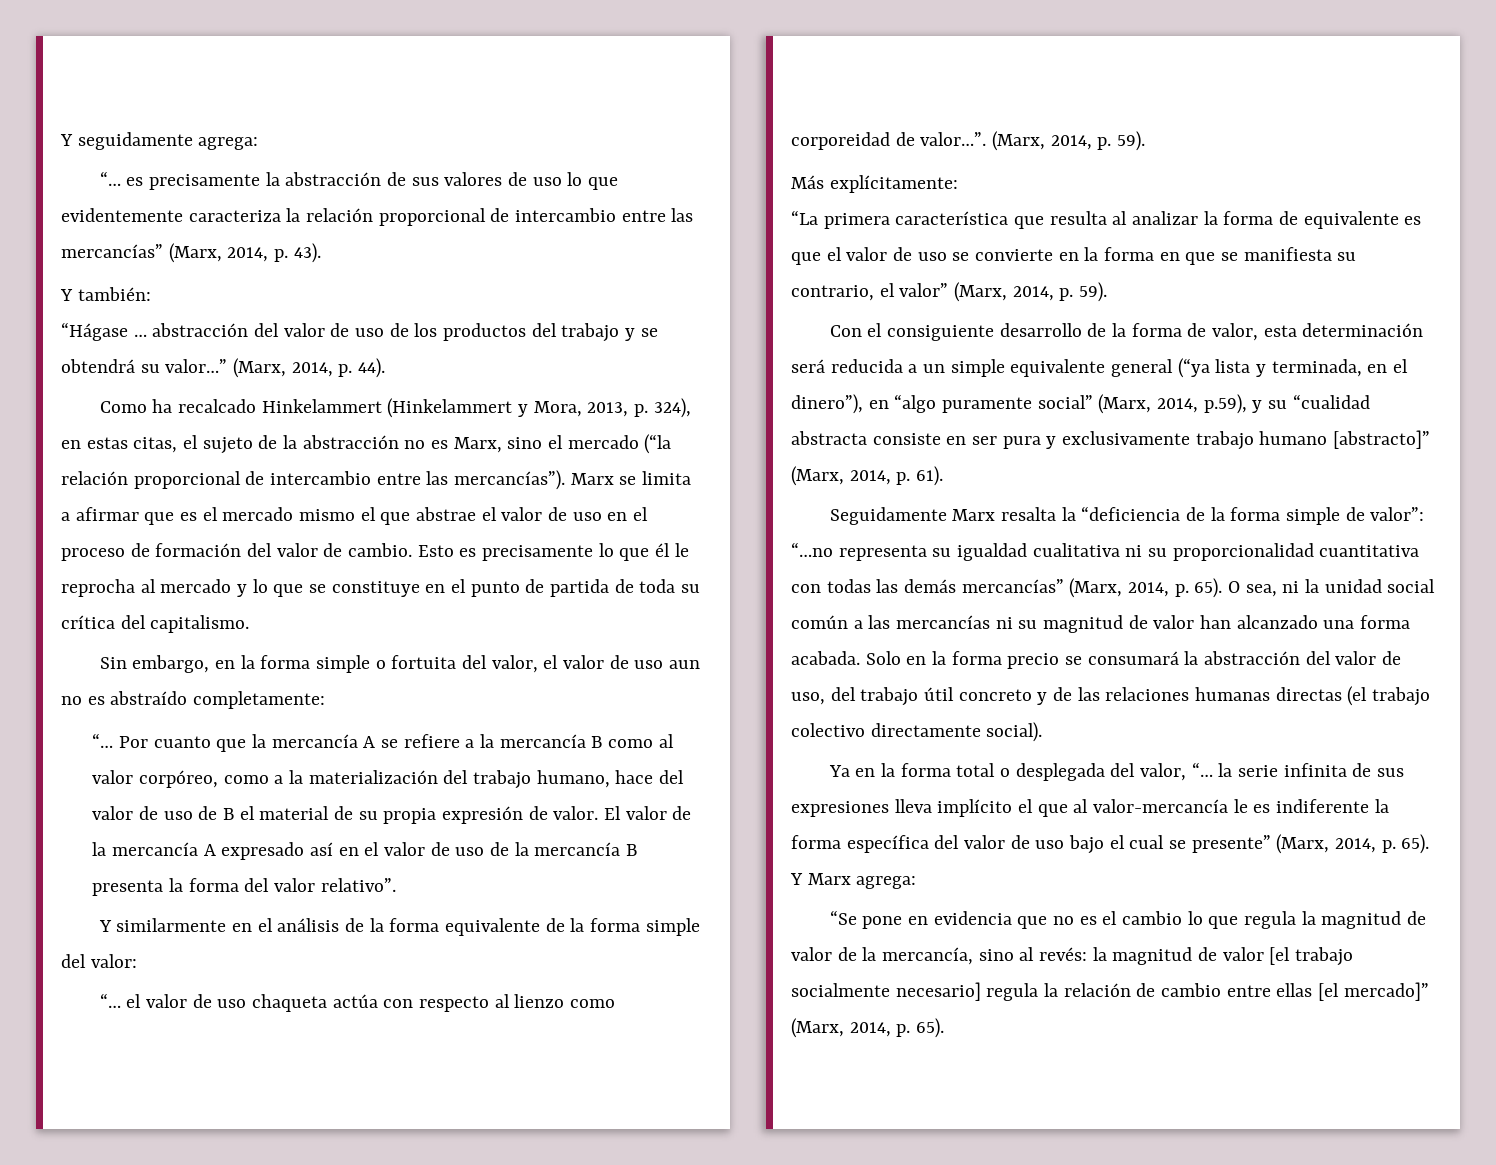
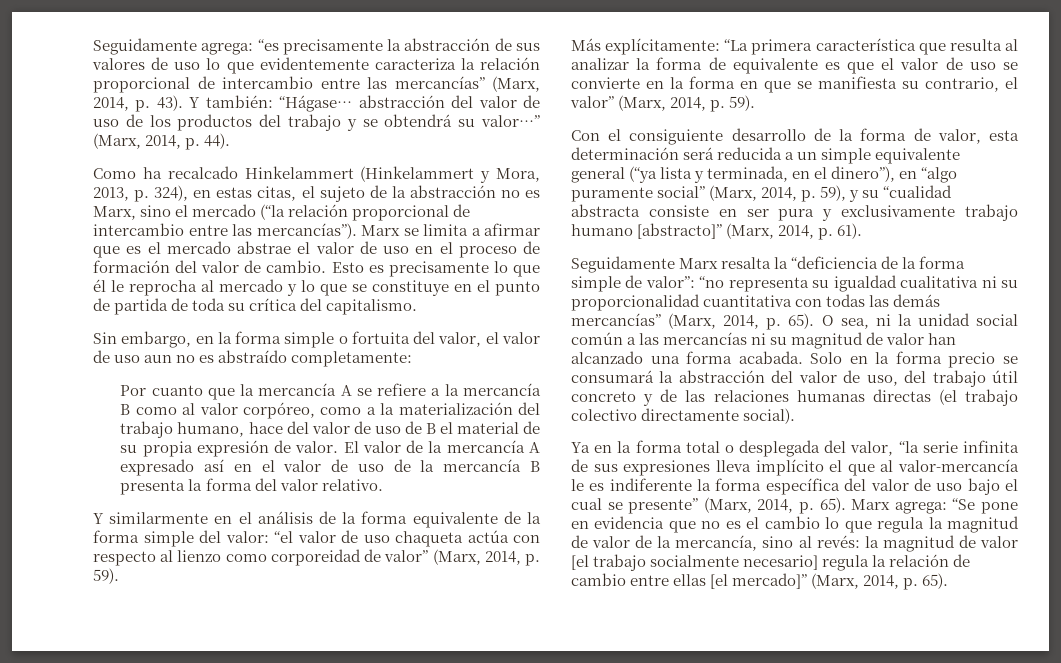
- Y seguidamente agrega:
- “… es precisamente la abstracción de sus valores de uso lo que evidentemente caracteriza la relación proporcional de intercambio entre las mercancías” (Marx, 2014, p. 43).
- Y también:
- “Hágase … abstracción del valor de uso de los productos del trabajo y se obtendrá su valor…”
+ Seguidamente agrega: “es precisamente la abstracción de sus valores de uso lo que evidentemente caracteriza la relación proporcional de intercambio entre las mercancías” (Marx, 2014, p. 43). Y también: “Hágase… abstracción del valor de uso de los productos del trabajo y se obtendrá su valor…”
- Marx se limita a afirmar que es el mercado mismo el que abstrae el valor de uso en el proceso de formación del valor de cambio.
+ Marx se limita a afirmar que es el mercado abstrae el valor de uso en el proceso de formación del valor de cambio.
  Sin embargo, en la forma simple o fortuita del valor, el valor de uso aun no es abstraído completamente:
- “… Por cuanto que la mercancía A se refiere a la mercancía B como al valor corpóreo, como a la materialización del trabajo humano, hace del valor de uso de B el material de su propia expresión de valor.
+ Por cuanto que la mercancía A se refiere a la mercancía B como al valor corpóreo, como a la materialización del trabajo humano, hace del valor de uso de B el material de su propia expresión de valor.
- El valor de la mercancía A expresado así en el valor de uso de la mercancía B presenta la forma del valor relativo”.
+ El valor de la mercancía A expresado así en el valor de uso de la mercancía B presenta la forma del valor relativo.
- Y similarmente en el análisis de la forma equivalente de la forma simple del valor:
- “… el valor de uso chaqueta actúa con respecto al lienzo como corporeidad de valor…”. (Marx, 2014, p. 59).
+ Y similarmente en el análisis de la forma equivalente de la forma simple del valor: “el valor de uso chaqueta actúa con respecto al lienzo como corporeidad de valor” (Marx, 2014, p. 59).
- Más explícitamente:
- “La primera característica que resulta al analizar la forma de equivalente es que el valor de uso se convierte en la forma en que se manifiesta su contrario, el valor” (Marx, 2014, p. 59).
+ Más explícitamente: “La primera característica que resulta al analizar la forma de equivalente es que el valor de uso se convierte en la forma en que se manifiesta su contrario, el valor” (Marx, 2014, p. 59).
- Con el consiguiente desarrollo de la forma de valor, esta determinación será reducida a un simple equivalente general (“ya lista y terminada, en el dinero”), en “algo puramente social” (Marx, 2014, p.59), y su “cualidad abstracta consiste en ser pura y exclusivamente trabajo humano [abstracto]” (Marx, 2014, p. 61).
+ Con el consiguiente desarrollo de la forma de valor, esta determinación será reducida a un simple equivalente general (“ya lista y terminada, en el dinero”), en “algo puramente social” (Marx, 2014, p. 59), y su “cualidad abstracta consiste en ser pura y exclusivamente trabajo humano [abstracto]” (Marx, 2014, p. 61).
- Seguidamente Marx resalta la “deficiencia de la forma simple de valor”: “…no representa su igualdad cualitativa ni su proporcionalidad cuantitativa con todas las demás mercancías” (Marx, 2014, p. 65).
+ Seguidamente Marx resalta la “deficiencia de la forma simple de valor”: “no representa su igualdad cualitativa ni su proporcionalidad cuantitativa con todas las demás mercancías” (Marx, 2014, p. 65).
- Ya en la forma total o desplegada del valor, “… la serie infinita de sus expresiones lleva implícito el que al valor-mercancía le es indiferente la forma específica del valor de uso bajo el cual se presente” (Marx, 2014, p. 65).
+ Ya en la forma total o desplegada del valor, “la serie infinita de sus expresiones lleva implícito el que al valor-mercancía le es indiferente la forma específica del valor de uso bajo el cual se presente” (Marx, 2014, p. 65).
- Y Marx agrega:
- “Se pone en evidencia que no es el cambio lo que regula la magnitud de valor de la mercancía, sino al revés: la magnitud de valor [el trabajo socialmente necesario] regula la relación de cambio entre ellas [el mercado]” (Marx, 2014, p. 65).
+ Marx agrega: “Se pone en evidencia que no es el cambio lo que regula la magnitud de valor de la mercancía, sino al revés: la magnitud de valor [el trabajo socialmente necesario] regula la relación de cambio entre ellas [el mercado]” (Marx, 2014, p. 65).

